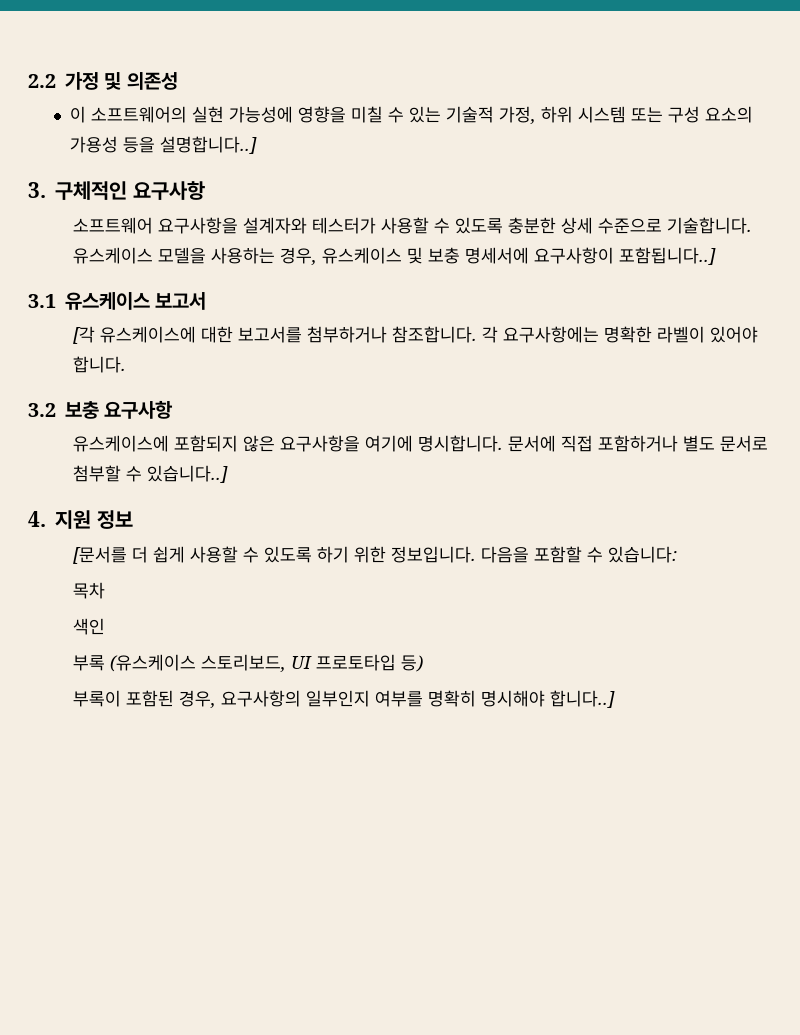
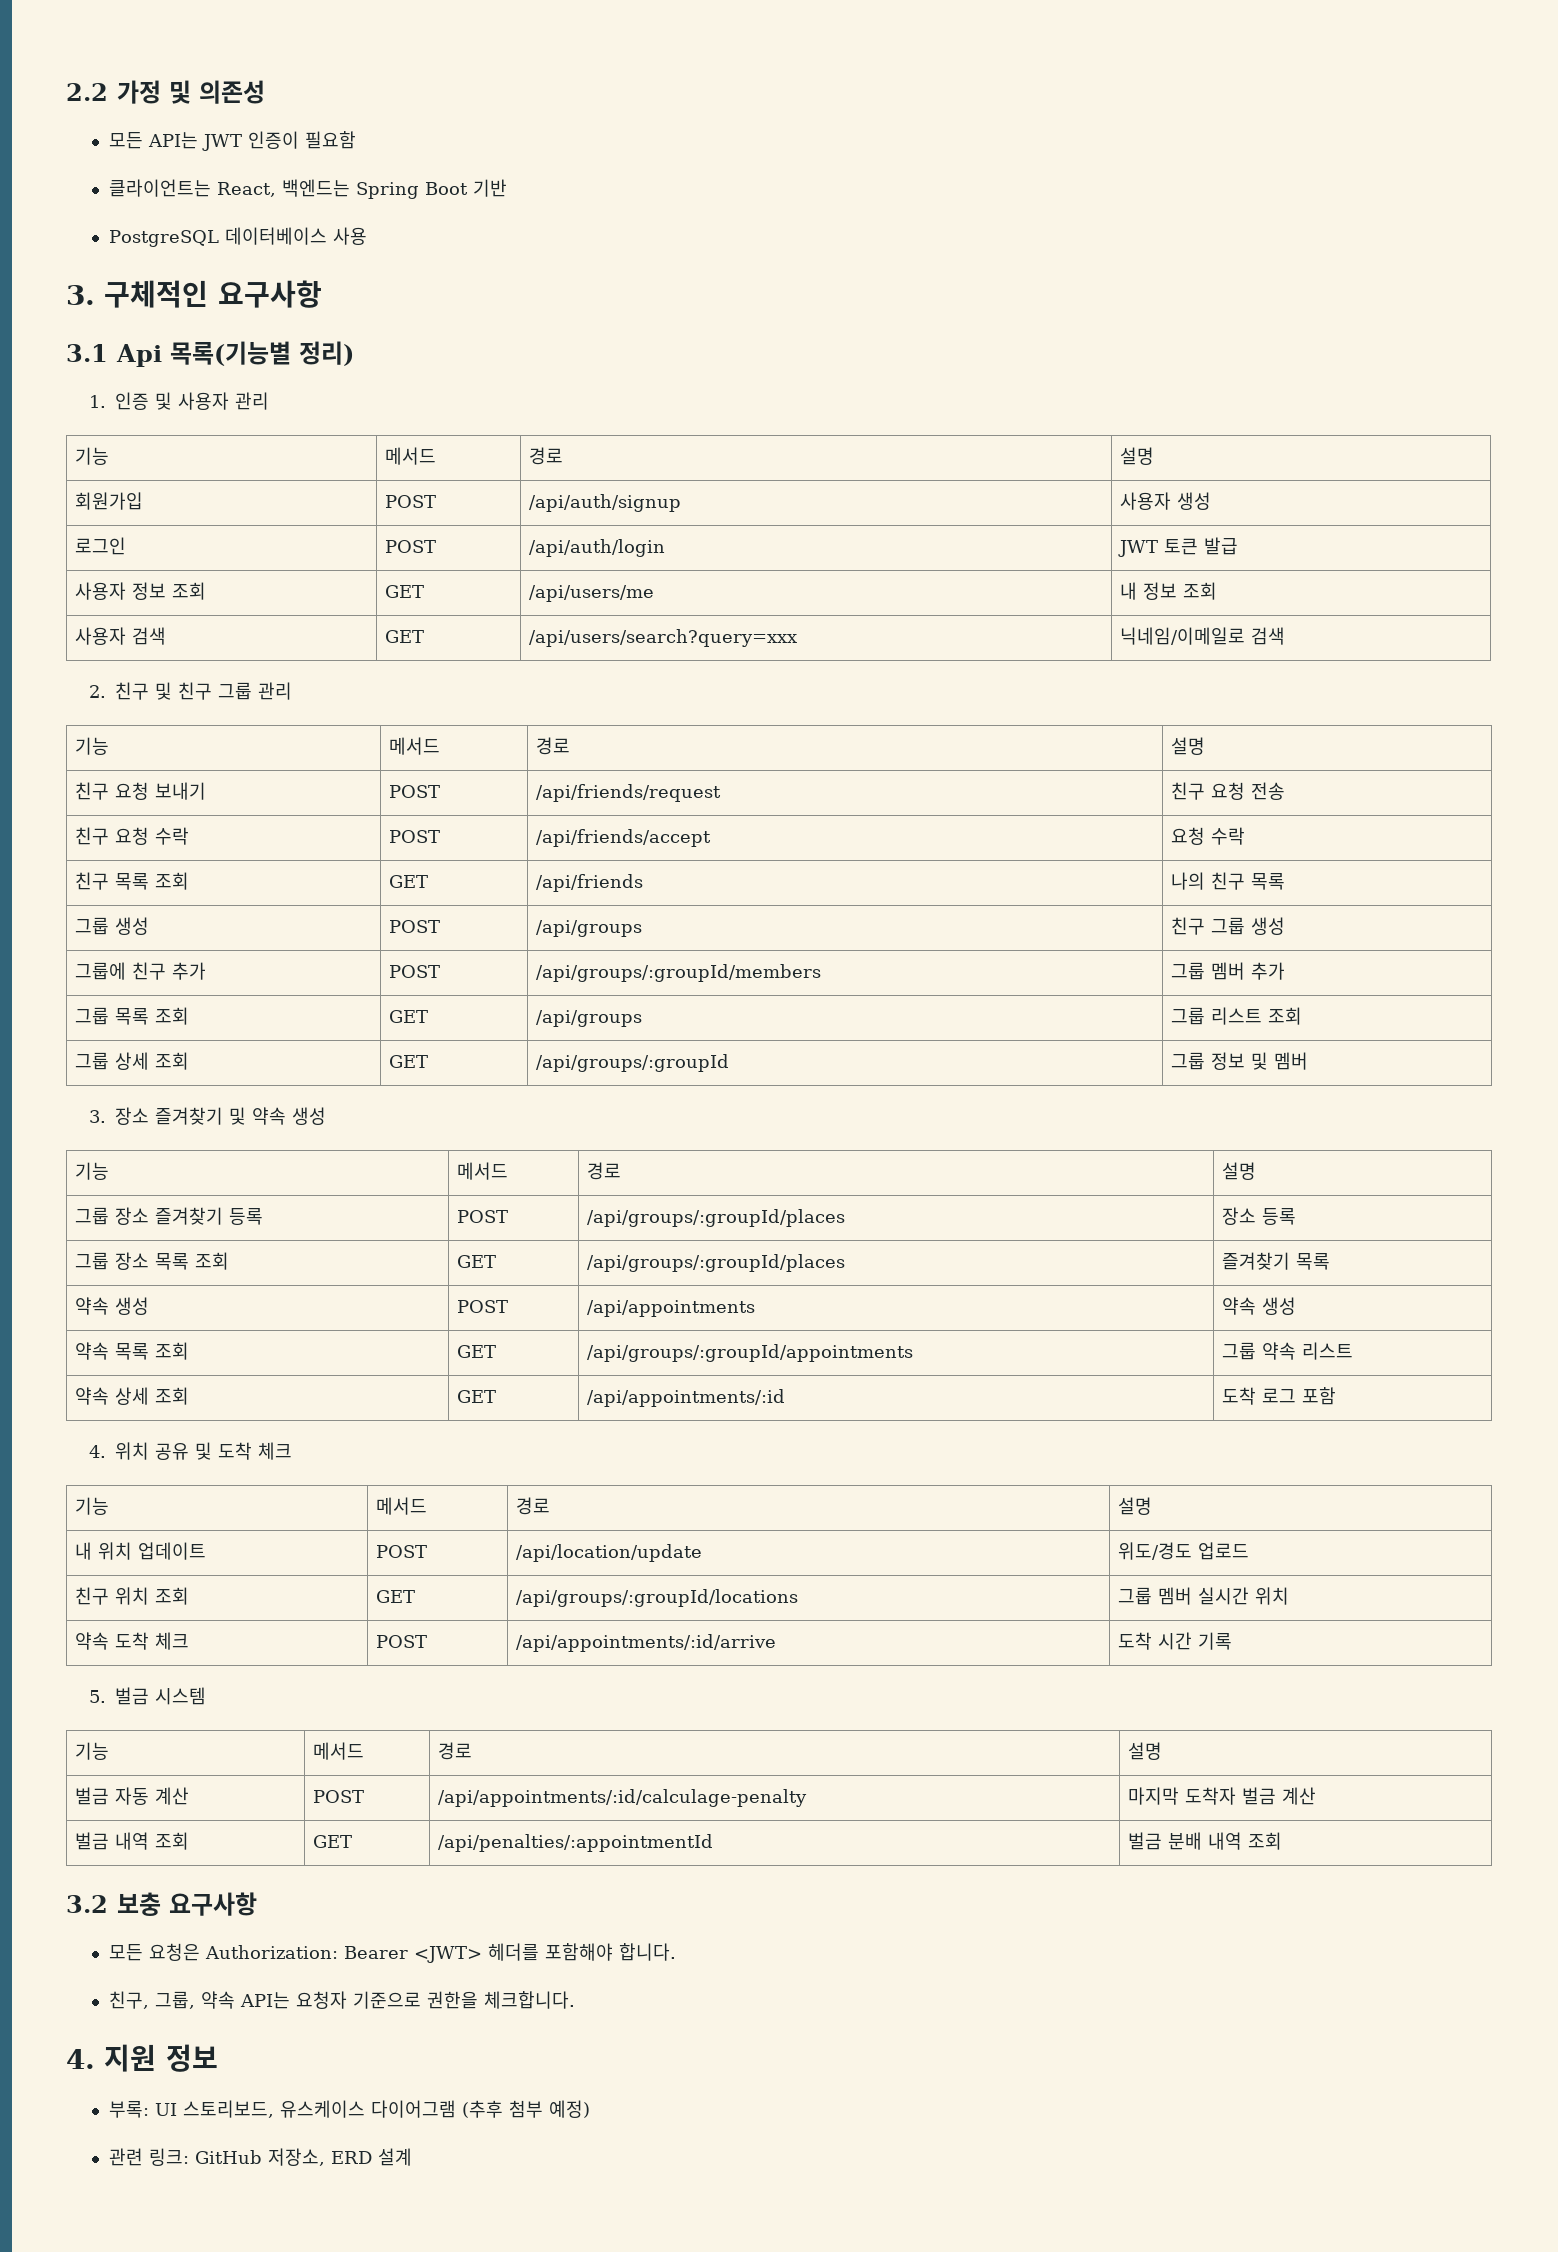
- 이 소프트웨어의 실현 가능성에 영향을 미칠 수 있는 기술적 가정, 하위 시스템 또는 구성 요소의 가용성 등을 설명합니다..]
+ 모든 API는 JWT 인증이 필요함
+ 클라이언트는 React, 백엔드는 Spring Boot 기반
+ PostgreSQL 데이터베이스 사용
  3. 구체적인 요구사항
- 소프트웨어 요구사항을 설계자와 테스터가 사용할 수 있도록 충분한 상세 수준으로 기술합니다. 유스케이스 모델을 사용하는 경우, 유스케이스 및 보충 명세서에 요구사항이 포함됩니다..]
- 3.1 유스케이스 보고서
- [각 유스케이스에 대한 보고서를 첨부하거나 참조합니다. 각 요구사항에는 명확한 라벨이 있어야 합니다.
+ 3.1 Api 목록(기능별 정리)
+ 1. 인증 및 사용자 관리
+ 기능 | 메서드 | 경로 | 설명
+ 회원가입 | POST | /api/auth/signup | 사용자 생성
+ 로그인 | POST | /api/auth/login | JWT 토큰 발급
+ 사용자 정보 조회 | GET | /api/users/me | 내 정보 조회
+ 사용자 검색 | GET | /api/users/search?query=xxx | 닉네임/이메일로 검색
+ 2. 친구 및 친구 그룹 관리
+ 기능 | 메서드 | 경로 | 설명
+ 친구 요청 보내기 | POST | /api/friends/request | 친구 요청 전송
+ 친구 요청 수락 | POST | /api/friends/accept | 요청 수락
+ 친구 목록 조회 | GET | /api/friends | 나의 친구 목록
+ 그룹 생성 | POST | /api/groups | 친구 그룹 생성
+ 그룹에 친구 추가 | POST | /api/groups/:groupId/members | 그룹 멤버 추가
+ 그룹 목록 조회 | GET | /api/groups | 그룹 리스트 조회
+ 그룹 상세 조회 | GET | /api/groups/:groupId | 그룹 정보 및 멤버
+ 3. 장소 즐겨찾기 및 약속 생성
+ 기능 | 메서드 | 경로 | 설명
+ 그룹 장소 즐겨찾기 등록 | POST | /api/groups/:groupId/places | 장소 등록
+ 그룹 장소 목록 조회 | GET | /api/groups/:groupId/places | 즐겨찾기 목록
+ 약속 생성 | POST | /api/appointments | 약속 생성
+ 약속 목록 조회 | GET | /api/groups/:groupId/appointments | 그룹 약속 리스트
+ 약속 상세 조회 | GET | /api/appointments/:id | 도착 로그 포함
+ 4. 위치 공유 및 도착 체크
+ 기능 | 메서드 | 경로 | 설명
+ 내 위치 업데이트 | POST | /api/location/update | 위도/경도 업로드
+ 친구 위치 조회 | GET | /api/groups/:groupId/locations | 그룹 멤버 실시간 위치
+ 약속 도착 체크 | POST | /api/appointments/:id/arrive | 도착 시간 기록
+ 5. 벌금 시스템
+ 기능 | 메서드 | 경로 | 설명
+ 벌금 자동 계산 | POST | /api/appointments/:id/calculage-penalty | 마지막 도착자 벌금 계산
+ 벌금 내역 조회 | GET | /api/penalties/:appointmentId | 벌금 분배 내역 조회
  3.2 보충 요구사항
- 유스케이스에 포함되지 않은 요구사항을 여기에 명시합니다. 문서에 직접 포함하거나 별도 문서로 첨부할 수 있습니다..]
+ 모든 요청은 Authorization: Bearer <JWT> 헤더를 포함해야 합니다.
+ 친구, 그룹, 약속 API는 요청자 기준으로 권한을 체크합니다.
  4. 지원 정보
- [문서를 더 쉽게 사용할 수 있도록 하기 위한 정보입니다. 다음을 포함할 수 있습니다:
- 목차
- 색인
- 부록 (유스케이스 스토리보드, UI 프로토타입 등)
- 부록이 포함된 경우, 요구사항의 일부인지 여부를 명확히 명시해야 합니다..]
+ 부록: UI 스토리보드, 유스케이스 다이어그램 (추후 첨부 예정)
+ 관련 링크: GitHub 저장소, ERD 설계

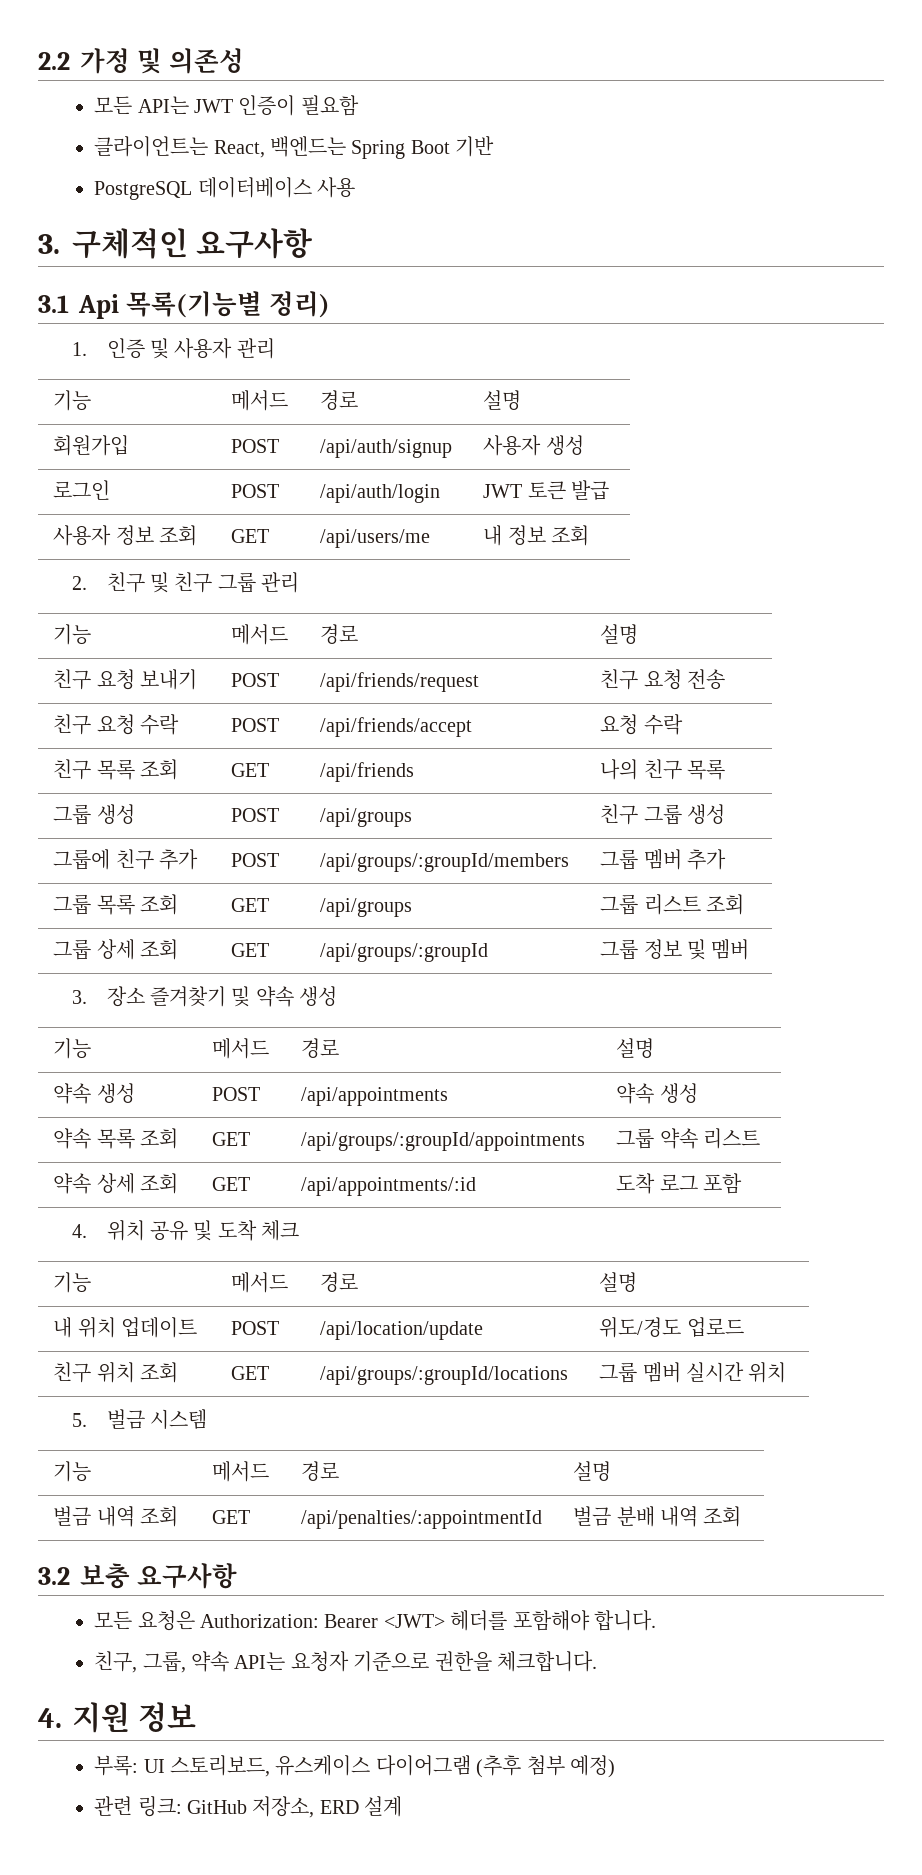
- 사용자 검색 | GET | /api/users/search?query=xxx | 닉네임/이메일로 검색
- 그룹 장소 즐겨찾기 등록 | POST | /api/groups/:groupId/places | 장소 등록
- 그룹 장소 목록 조회 | GET | /api/groups/:groupId/places | 즐겨찾기 목록
- 약속 도착 체크 | POST | /api/appointments/:id/arrive | 도착 시간 기록
- 벌금 자동 계산 | POST | /api/appointments/:id/calculage-penalty | 마지막 도착자 벌금 계산

